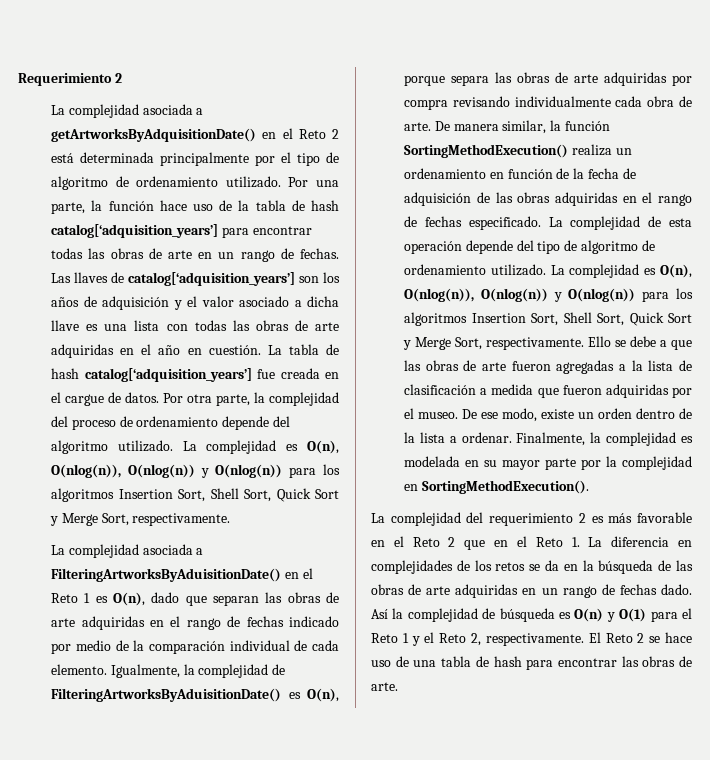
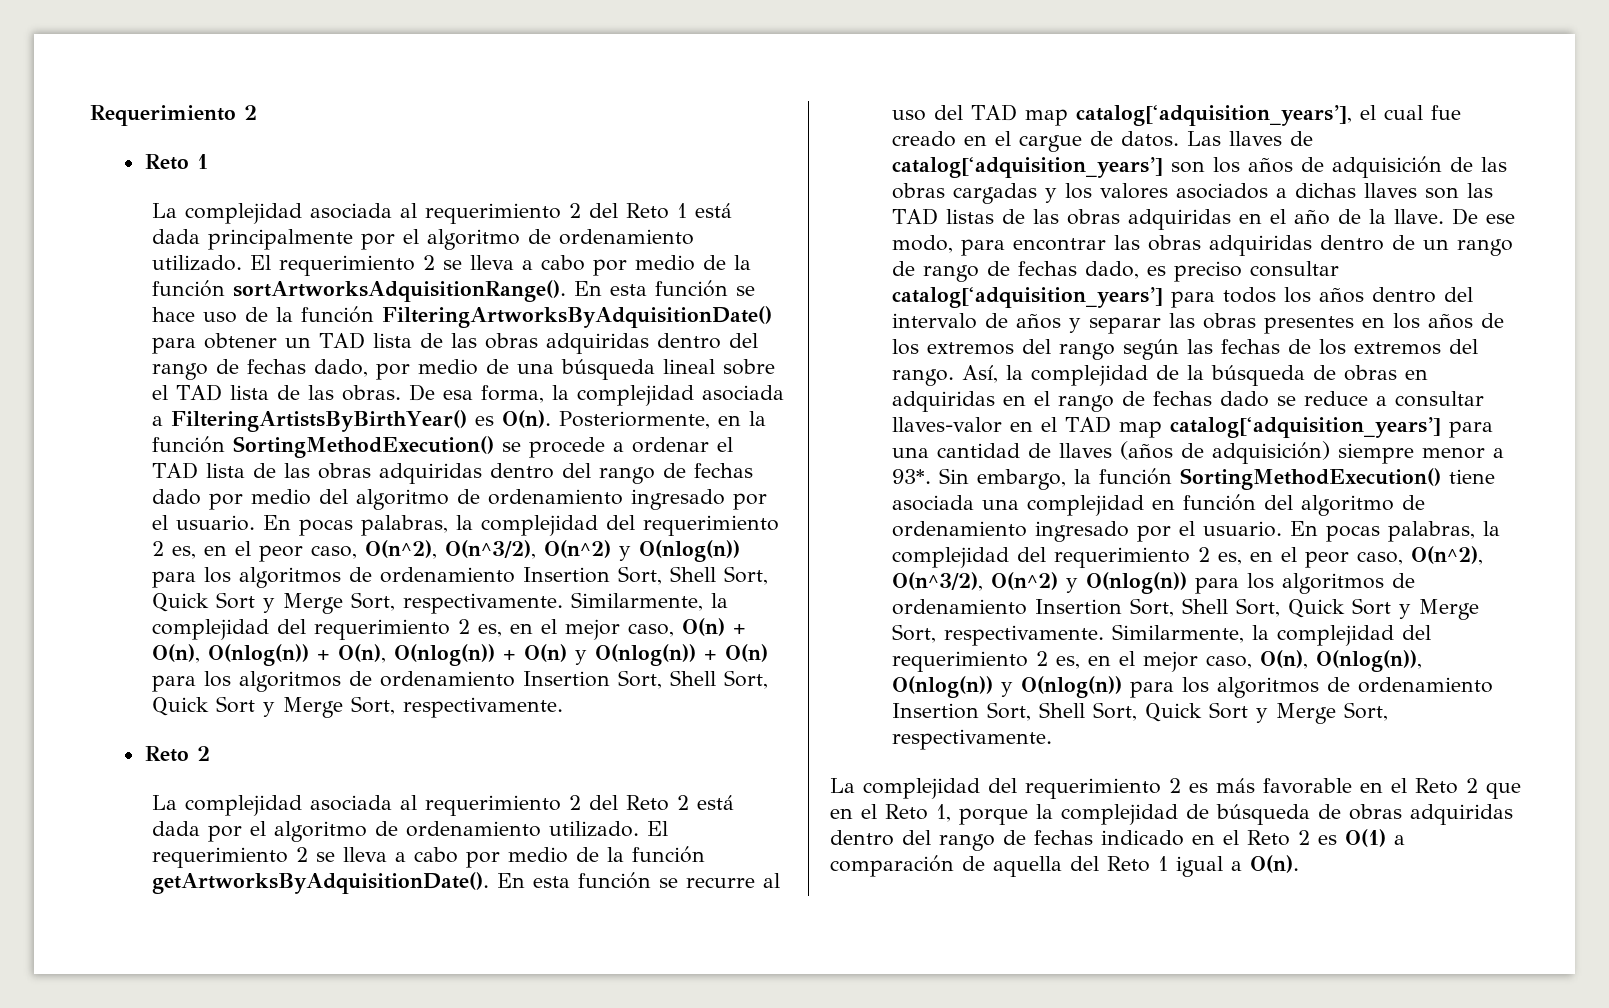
  Requerimiento 2
- La complejidad asociada a getArtworksByAdquisitionDate() en el Reto 2 está determinada principalmente por el tipo de algoritmo de ordenamiento utilizado. Por una parte, la función hace uso de la tabla de hash catalog[‘adquisition_years’] para encontrar todas las obras de arte en un rango de fechas. Las llaves de catalog[‘adquisition_years’] son los años de adquisición y el valor asociado a dicha llave es una lista con todas las obras de arte adquiridas en el año en cuestión. La tabla de hash catalog[‘adquisition_years’] fue creada en el cargue de datos. Por otra parte, la complejidad del proceso de ordenamiento depende del algoritmo utilizado. La complejidad es O(n), O(nlog(n)), O(nlog(n)) y O(nlog(n)) para los algoritmos Insertion Sort, Shell Sort, Quick Sort y Merge Sort, respectivamente.
- La complejidad asociada a FilteringArtworksByAduisitionDate() en el Reto 1 es O(n), dado que separan las obras de arte adquiridas en el rango de fechas indicado por medio de la comparación individual de cada elemento. Igualmente, la complejidad de FilteringArtworksByAduisitionDate() es O(n), porque separa las obras de arte adquiridas por compra revisando individualmente cada obra de arte. De manera similar, la función SortingMethodExecution() realiza un ordenamiento en función de la fecha de adquisición de las obras adquiridas en el rango de fechas especificado. La complejidad de esta operación depende del tipo de algoritmo de ordenamiento utilizado. La complejidad es O(n), O(nlog(n)), O(nlog(n)) y O(nlog(n)) para los algoritmos Insertion Sort, Shell Sort, Quick Sort y Merge Sort, respectivamente.
+ Reto 1
+ La complejidad asociada al requerimiento 2 del Reto 1 está dada principalmente por el algoritmo de ordenamiento utilizado. El requerimiento 2 se lleva a cabo por medio de la función sortArtworksAdquisitionRange(). En esta función se hace uso de la función FilteringArtworksByAdquisitionDate() para obtener un TAD lista de las obras adquiridas dentro del rango de fechas dado, por medio de una búsqueda lineal sobre el TAD lista de las obras. De esa forma, la complejidad asociada a FilteringArtistsByBirthYear() es O(n). Posteriormente, en la función SortingMethodExecution() se procede a ordenar el TAD lista de las obras adquiridas dentro del rango de fechas dado por medio del algoritmo de ordenamiento ingresado por el usuario. En pocas palabras, la complejidad del requerimiento 2 es, en el peor caso, O(n^2), O(n^3/2), O(n^2) y O(nlog(n)) para los algoritmos de ordenamiento Insertion Sort, Shell Sort, Quick Sort y Merge Sort, respectivamente. Similarmente, la complejidad del requerimiento 2 es, en el mejor caso, O(n) + O(n), O(nlog(n)) + O(n), O(nlog(n)) + O(n) y O(nlog(n)) + O(n) para los algoritmos de ordenamiento Insertion Sort, Shell Sort, Quick Sort y Merge Sort, respectivamente.
+ Reto 2
+ La complejidad asociada al requerimiento 2 del Reto 2 está dada por el algoritmo de ordenamiento utilizado. El requerimiento 2 se lleva a cabo por medio de la función getArtworksByAdquisitionDate(). En esta función se recurre al uso del TAD map catalog[‘adquisition_years’], el cual fue creado en el cargue de datos. Las llaves de catalog[‘adquisition_years’] son los años de adquisición de las obras cargadas y los valores asociados a dichas llaves son las TAD listas de las obras adquiridas en el año de la llave. De ese modo, para encontrar las obras adquiridas dentro de un rango de rango de fechas dado, es preciso consultar catalog[‘adquisition_years’] para todos los años dentro del intervalo de años y separar las obras presentes en los años de los extremos del rango según las fechas de los extremos del rango. Así, la complejidad de la búsqueda de obras en adquiridas en el rango de fechas dado se reduce a consultar llaves-valor en el TAD map catalog[‘adquisition_years’] para una cantidad de llaves (años de adquisición) siempre menor a 93*. Sin embargo, la función SortingMethodExecution() tiene asociada una complejidad en función del algoritmo de ordenamiento ingresado por el usuario. En pocas palabras, la complejidad del requerimiento 2 es, en el peor caso, O(n^2), O(n^3/2), O(n^2) y O(nlog(n)) para los algoritmos de ordenamiento Insertion Sort, Shell Sort, Quick Sort y Merge Sort, respectivamente.
- Ello se debe a que las obras de arte fueron agregadas a la lista de clasificación a medida que fueron adquiridas por el museo. De ese modo, existe un orden dentro de la lista a ordenar. Finalmente, la complejidad es modelada en su mayor parte por la complejidad en SortingMethodExecution().
+ Similarmente, la complejidad del requerimiento 2 es, en el mejor caso, O(n), O(nlog(n)), O(nlog(n)) y O(nlog(n)) para los algoritmos de ordenamiento Insertion Sort, Shell Sort, Quick Sort y Merge Sort, respectivamente.
- La complejidad del requerimiento 2 es más favorable en el Reto 2 que en el Reto 1. La diferencia en complejidades de los retos se da en la búsqueda de las obras de arte adquiridas en un rango de fechas dado. Así la complejidad de búsqueda es O(n) y O(1) para el Reto 1 y el Reto 2, respectivamente. El Reto 2 se hace uso de una tabla de hash para encontrar las obras de arte.
+ La complejidad del requerimiento 2 es más favorable en el Reto 2 que en el Reto 1, porque la complejidad de búsqueda de obras adquiridas dentro del rango de fechas indicado en el Reto 2 es O(1) a comparación de aquella del Reto 1 igual a O(n).

